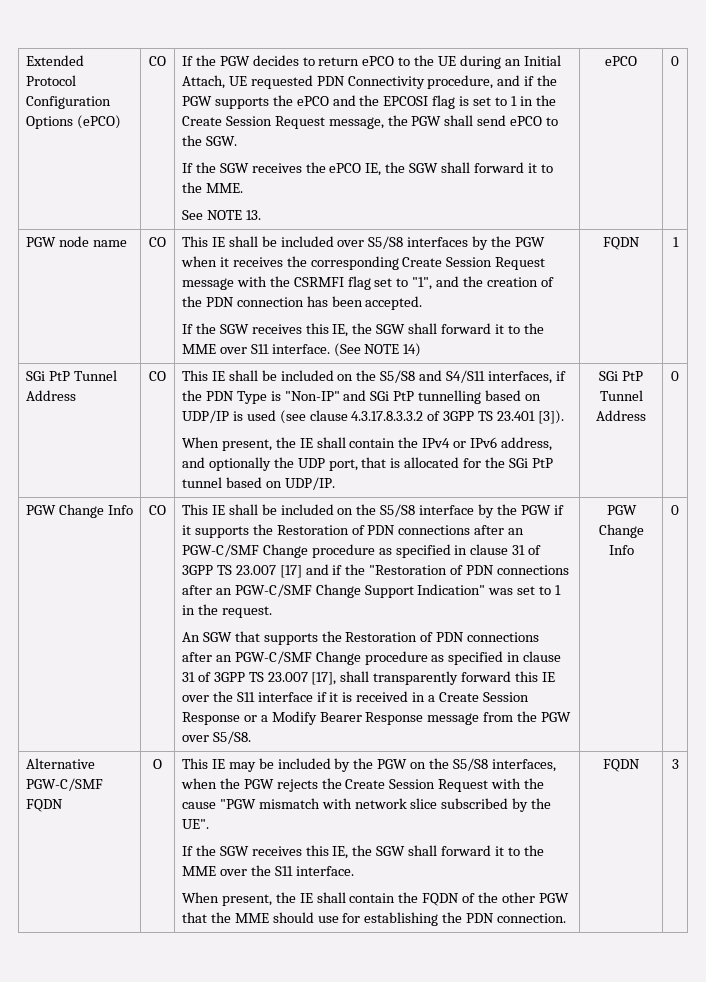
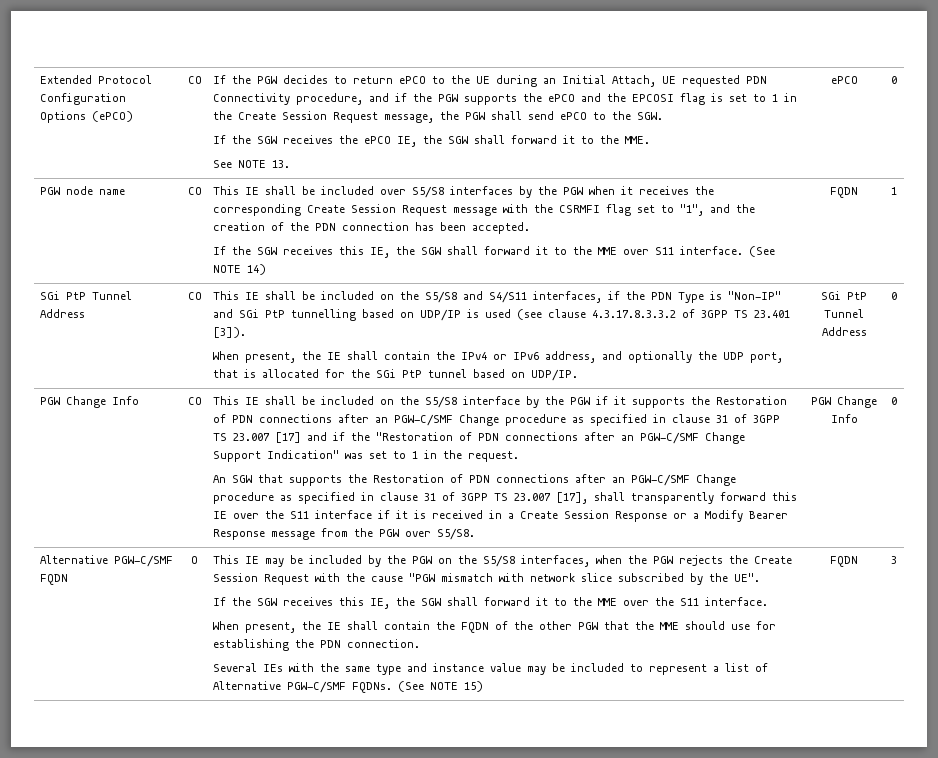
+ Several IEs with the same type and instance value may be included to represent a list of Alternative PGW-C/SMF FQDNs. (See NOTE 15)

